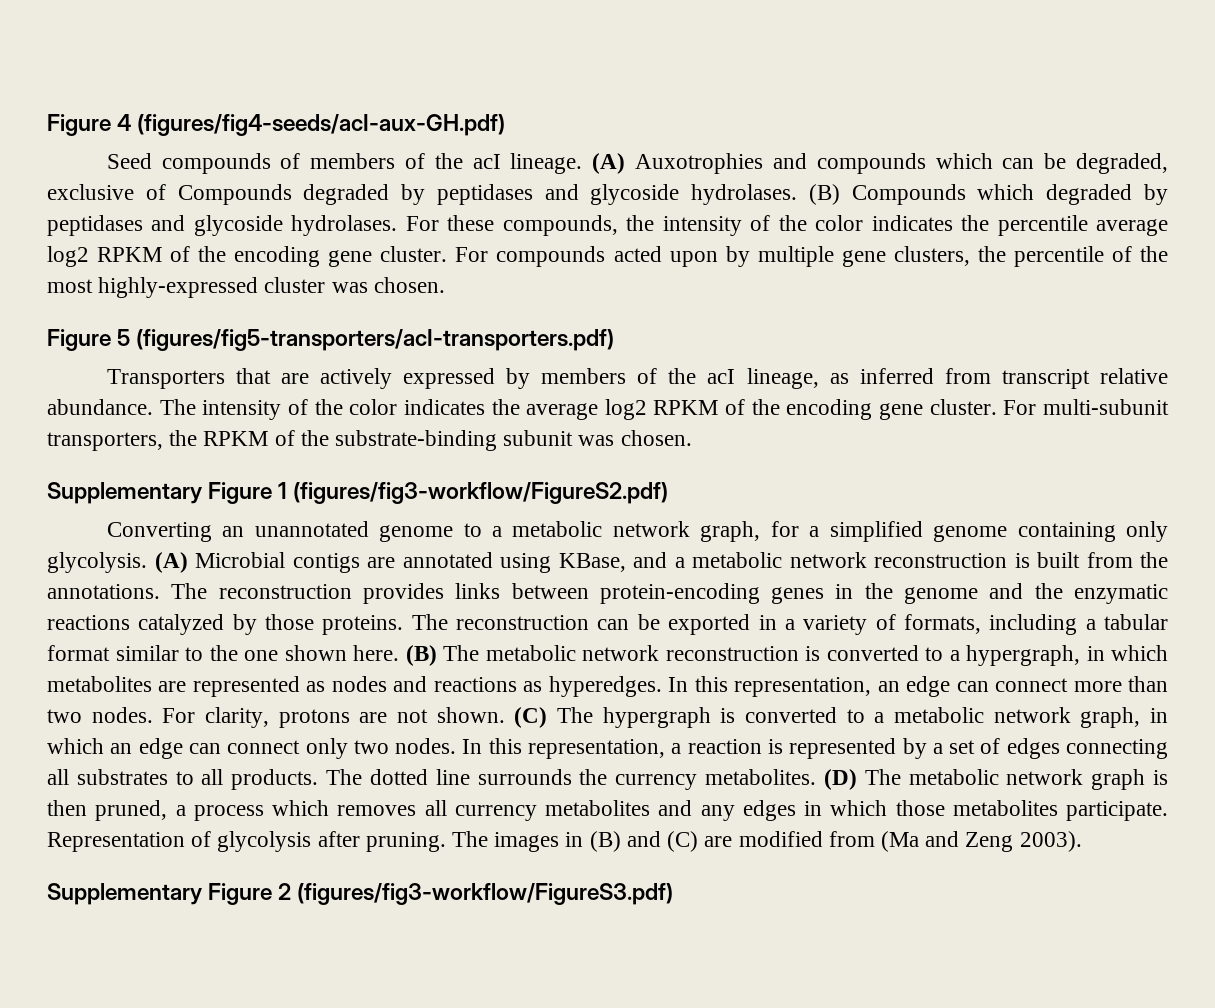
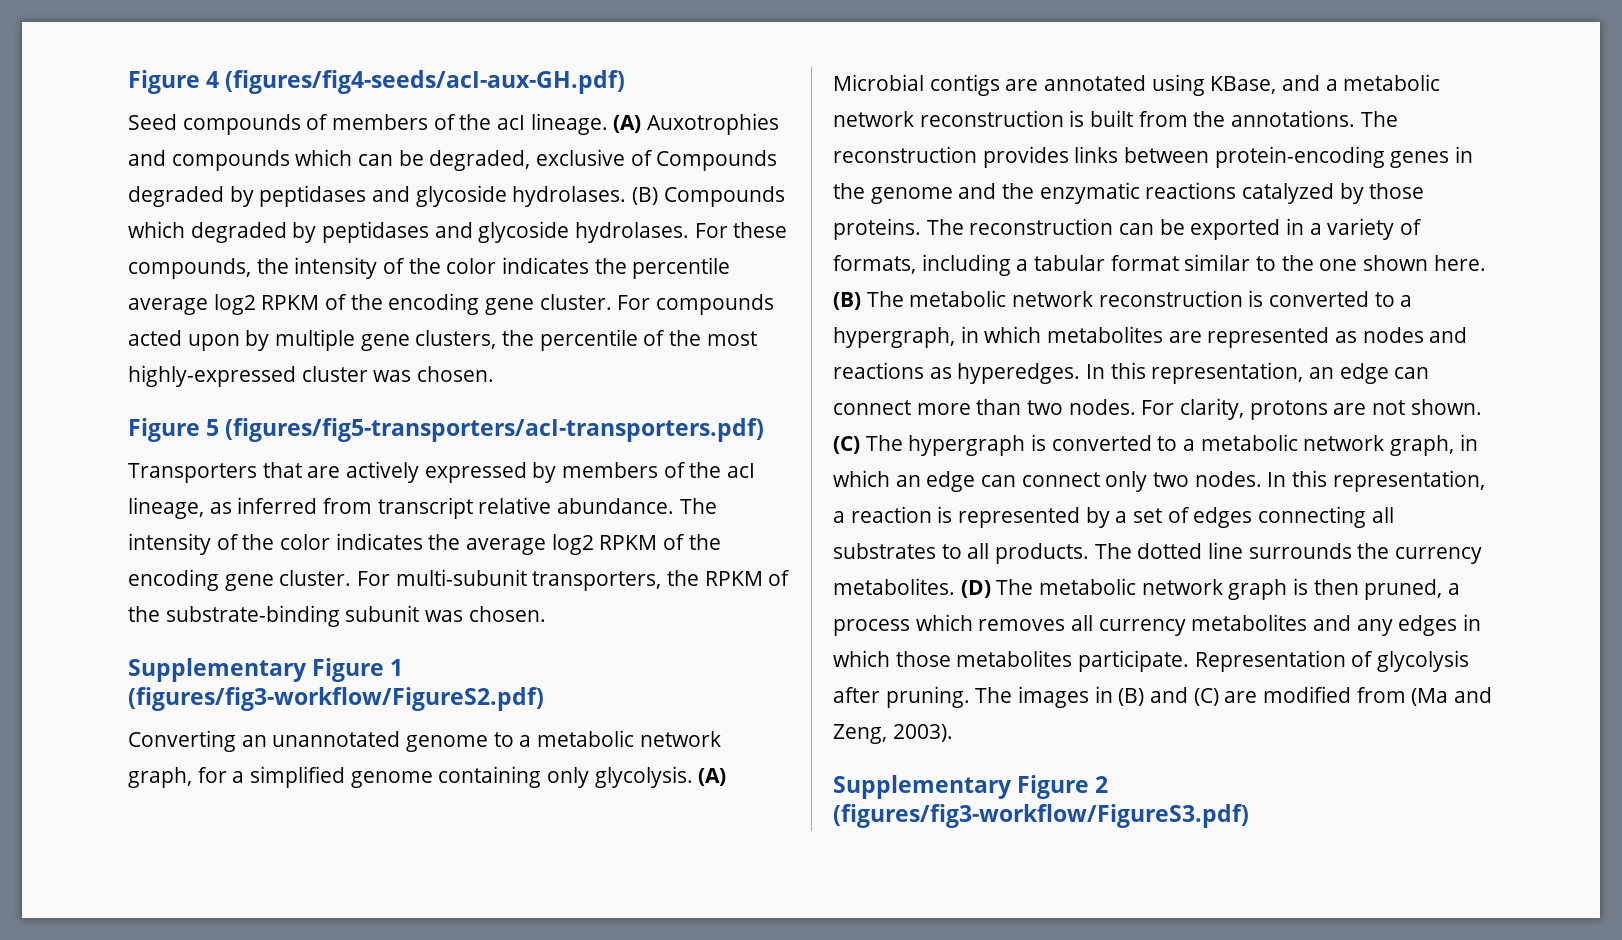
- The images in (B) and (C) are modified from (Ma and Zeng 2003).
+ The images in (B) and (C) are modified from (Ma and Zeng, 2003).

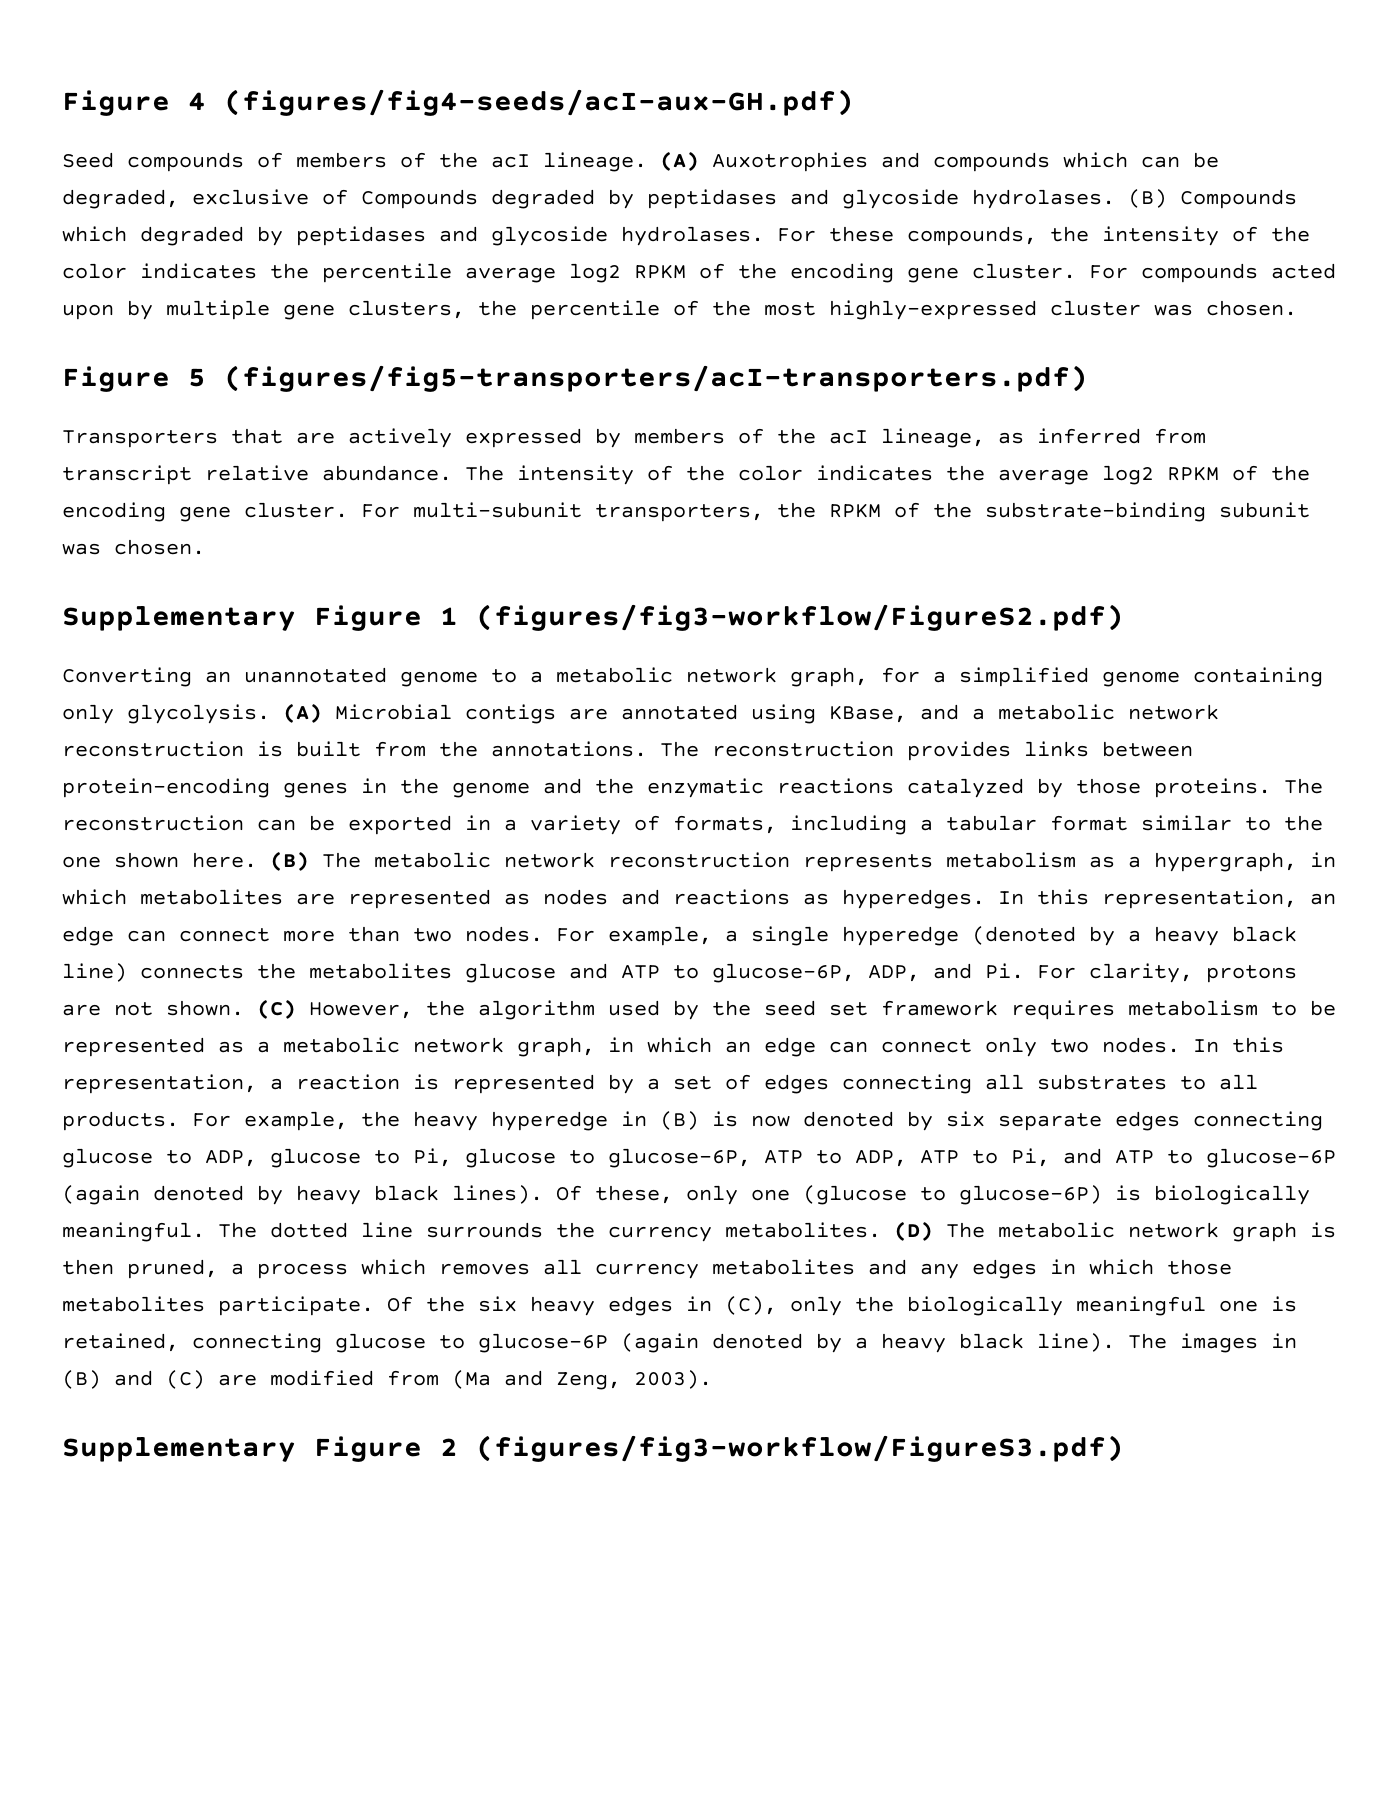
- (B) The metabolic network reconstruction is converted to a hypergraph, in which metabolites are represented as nodes and reactions as hyperedges.
+ (B) The metabolic network reconstruction represents metabolism as a hypergraph, in which metabolites are represented as nodes and reactions as hyperedges.
- For clarity, protons are not shown.
+ For example, a single hyperedge (denoted by a heavy black line) connects the metabolites glucose and ATP to glucose-6P, ADP, and Pi. For clarity, protons are not shown.
- (C) The hypergraph is converted to a metabolic network graph, in which an edge can connect only two nodes.
+ (C) However, the algorithm used by the seed set framework requires metabolism to be represented as a metabolic network graph, in which an edge can connect only two nodes.
+ For example, the heavy hyperedge in (B) is now denoted by six separate edges connecting glucose to ADP, glucose to Pi, glucose to glucose-6P, ATP to ADP, ATP to Pi, and ATP to glucose-6P (again denoted by heavy black lines). Of these, only one (glucose to glucose-6P) is biologically meaningful.
- Representation of glycolysis after pruning.
+ Of the six heavy edges in (C), only the biologically meaningful one is retained, connecting glucose to glucose-6P (again denoted by a heavy black line).

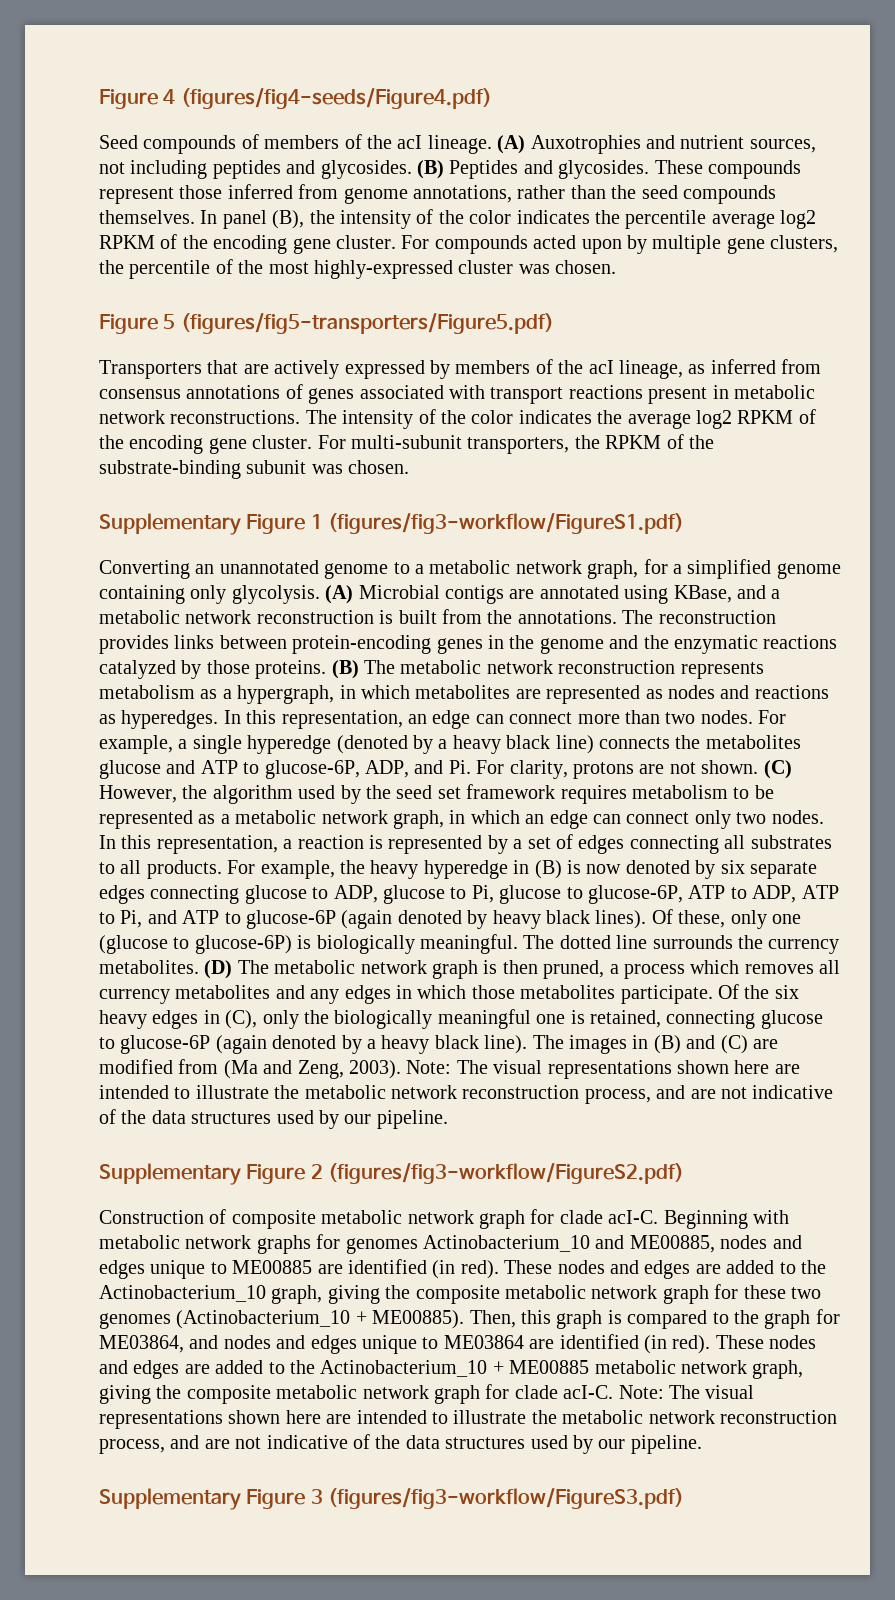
- Figure 4 (figures/fig4-seeds/acI-aux-GH.pdf)
+ Figure 4 (figures/fig4-seeds/Figure4.pdf)
- (A) Auxotrophies and compounds which can be degraded, exclusive of Compounds degraded by peptidases and glycoside hydrolases. (B) Compounds which degraded by peptidases and glycoside hydrolases. For these compounds, the intensity of the color indicates the percentile average log2 RPKM of the encoding gene cluster.
+ (A) Auxotrophies and nutrient sources, not including peptides and glycosides. (B) Peptides and glycosides. These compounds represent those inferred from genome annotations, rather than the seed compounds themselves. In panel (B), the intensity of the color indicates the percentile average log2 RPKM of the encoding gene cluster.
- Figure 5 (figures/fig5-transporters/acI-transporters.pdf)
+ Figure 5 (figures/fig5-transporters/Figure5.pdf)
- Transporters that are actively expressed by members of the acI lineage, as inferred from transcript relative abundance.
+ Transporters that are actively expressed by members of the acI lineage, as inferred from consensus annotations of genes associated with transport reactions present in metabolic network reconstructions.
- Supplementary Figure 1 (figures/fig3-workflow/FigureS2.pdf)
+ Supplementary Figure 1 (figures/fig3-workflow/FigureS1.pdf)
- The reconstruction can be exported in a variety of formats, including a tabular format similar to the one shown here.
- The images in (B) and (C) are modified from (Ma and Zeng, 2003).
- Supplementary Figure 2 (figures/fig3-workflow/FigureS3.pdf)
+ The images in (B) and (C) are modified from (Ma and Zeng, 2003). Note: The visual representations shown here are intended to illustrate the metabolic network reconstruction process, and are not indicative of the data structures used by our pipeline.
+ Supplementary Figure 2 (figures/fig3-workflow/FigureS2.pdf)
+ Construction of composite metabolic network graph for clade acI-C. Beginning with metabolic network graphs for genomes Actinobacterium_10 and ME00885, nodes and edges unique to ME00885 are identified (in red). These nodes and edges are added to the Actinobacterium_10 graph, giving the composite metabolic network graph for these two genomes (Actinobacterium_10 + ME00885). Then, this graph is compared to the graph for ME03864, and nodes and edges unique to ME03864 are identified (in red). These nodes and edges are added to the Actinobacterium_10 + ME00885 metabolic network graph, giving the composite metabolic network graph for clade acI-C. Note: The visual representations shown here are intended to illustrate the metabolic network reconstruction process, and are not indicative of the data structures used by our pipeline.
+ Supplementary Figure 3 (figures/fig3-workflow/FigureS3.pdf)

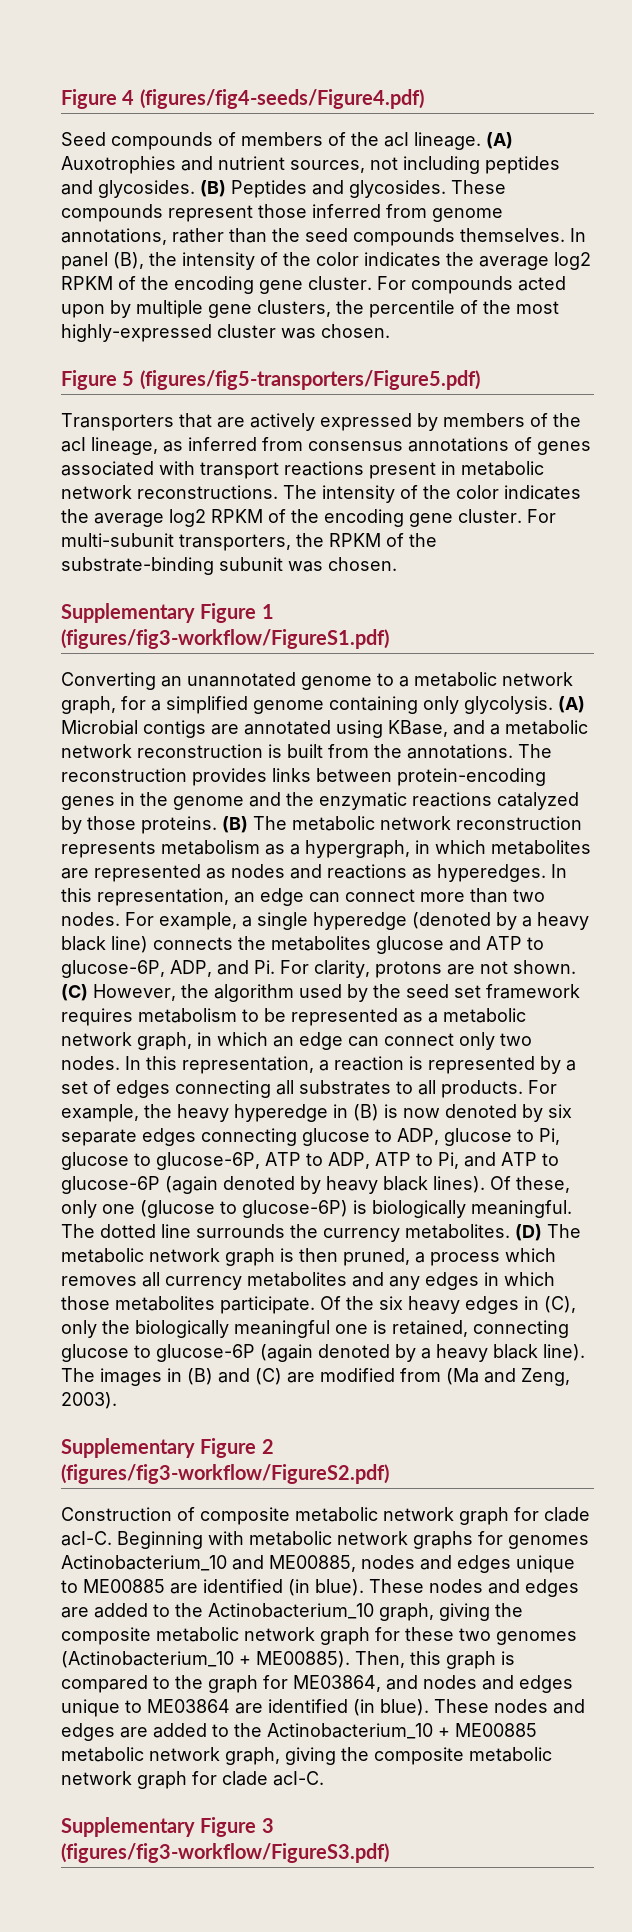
- In panel (B), the intensity of the color indicates the percentile average log2 RPKM of the encoding gene cluster.
+ In panel (B), the intensity of the color indicates the average log2 RPKM of the encoding gene cluster.
- The images in (B) and (C) are modified from (Ma and Zeng, 2003). Note: The visual representations shown here are intended to illustrate the metabolic network reconstruction process, and are not indicative of the data structures used by our pipeline.
+ The images in (B) and (C) are modified from (Ma and Zeng, 2003).
- Beginning with metabolic network graphs for genomes Actinobacterium_10 and ME00885, nodes and edges unique to ME00885 are identified (in red).
+ Beginning with metabolic network graphs for genomes Actinobacterium_10 and ME00885, nodes and edges unique to ME00885 are identified (in blue).
- Then, this graph is compared to the graph for ME03864, and nodes and edges unique to ME03864 are identified (in red).
+ Then, this graph is compared to the graph for ME03864, and nodes and edges unique to ME03864 are identified (in blue).
- These nodes and edges are added to the Actinobacterium_10 + ME00885 metabolic network graph, giving the composite metabolic network graph for clade acI-C. Note: The visual representations shown here are intended to illustrate the metabolic network reconstruction process, and are not indicative of the data structures used by our pipeline.
+ These nodes and edges are added to the Actinobacterium_10 + ME00885 metabolic network graph, giving the composite metabolic network graph for clade acI-C.

